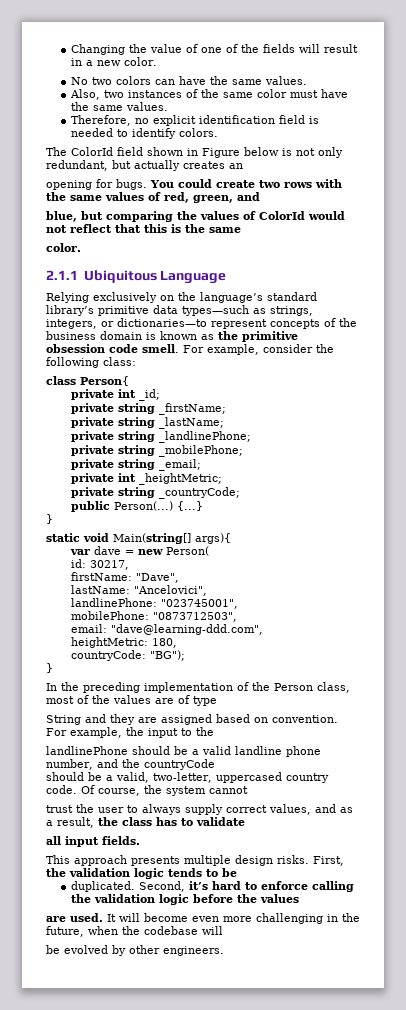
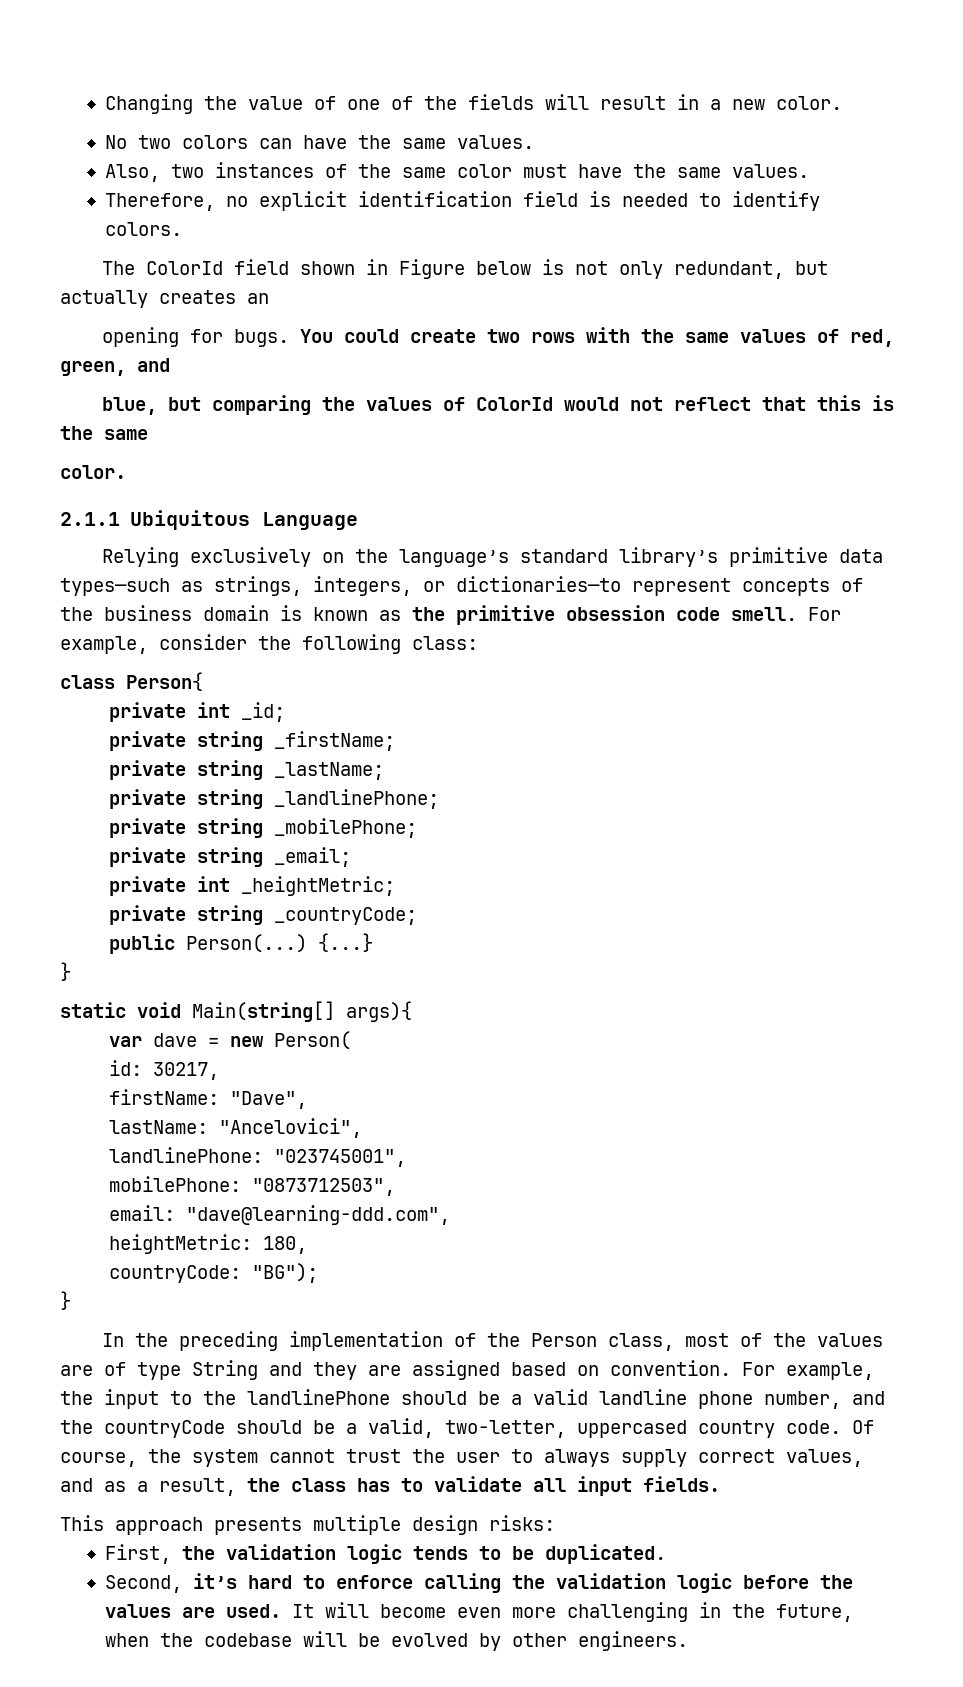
- In the preceding implementation of the Person class, most of the values are of type
- String and they are assigned based on convention.
+ In the preceding implementation of the Person class, most of the values are of type String and they are assigned based on convention.
- For example, the input to the
- landlinePhone should be a valid landline phone number, and the countryCode
- should be a valid, two-letter, uppercased country code.
+ For example, the input to the landlinePhone should be a valid landline phone number, and the countryCode should be a valid, two-letter, uppercased country code.
- Of course, the system cannot
- trust the user to always supply correct values, and as a result, the class has to validate
- all input fields.
+ Of course, the system cannot trust the user to always supply correct values, and as a result, the class has to validate all input fields.
- This approach presents multiple design risks. First, the validation logic tends to be
- duplicated. Second, it’s hard to enforce calling the validation logic before the values
- are used.
+ This approach presents multiple design risks:
+ First, the validation logic tends to be duplicated.
+ Second, it’s hard to enforce calling the validation logic before the values are used.
- It will become even more challenging in the future, when the codebase will
- be evolved by other engineers.
+ It will become even more challenging in the future, when the codebase will be evolved by other engineers.

